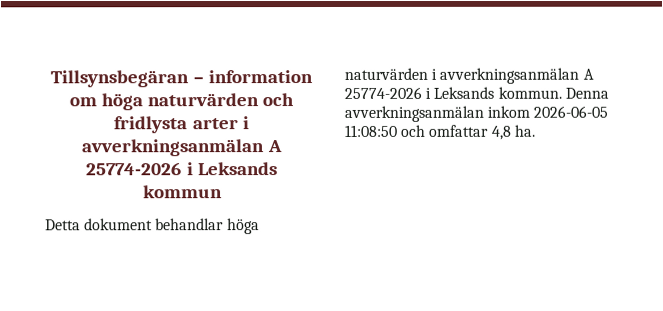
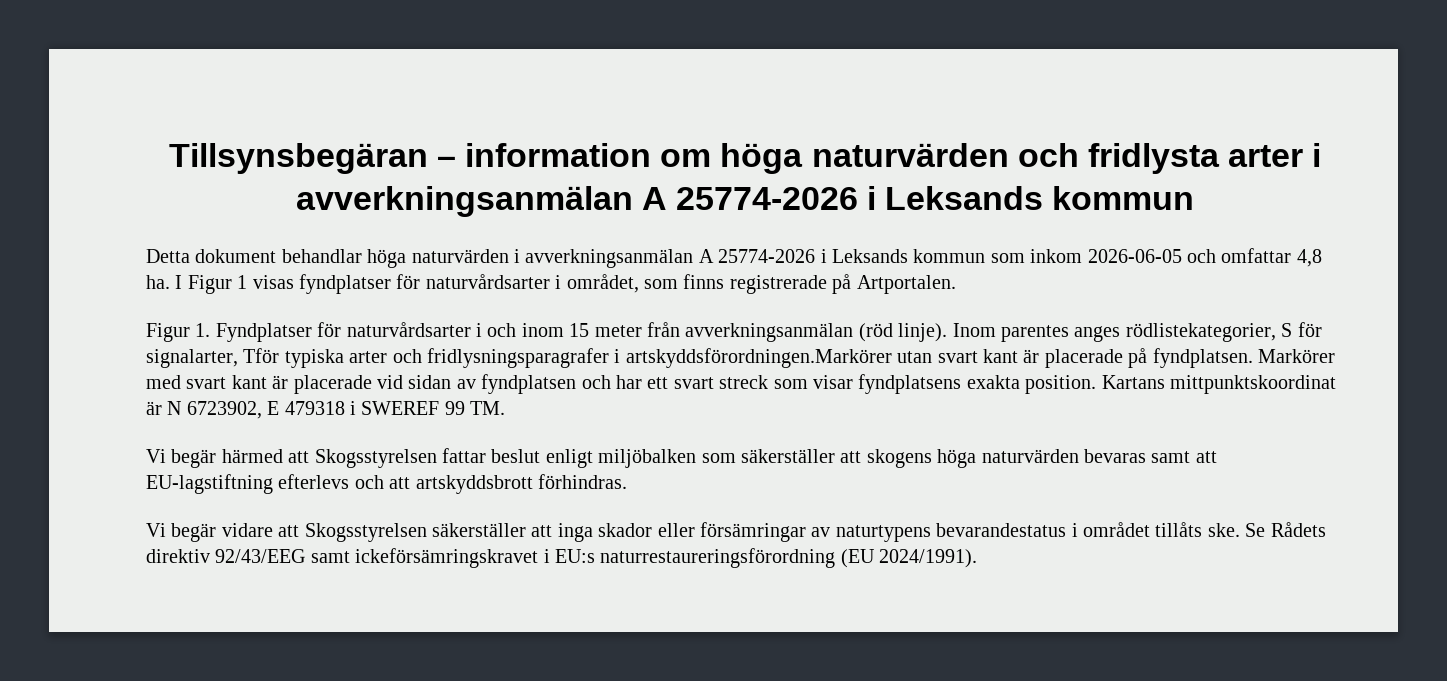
- Detta dokument behandlar höga naturvärden i avverkningsanmälan A 25774-2026 i Leksands kommun. Denna avverkningsanmälan inkom 2026-06-05 11:08:50 och omfattar 4,8 ha.
+ Detta dokument behandlar höga naturvärden i avverkningsanmälan A 25774-2026 i Leksands kommun som inkom 2026-06-05 och omfattar 4,8 ha.
+ I Figur 1 visas fyndplatser för naturvårdsarter i området, som finns registrerade på Artportalen.
+ Figur 1. Fyndplatser för naturvårdsarter i och inom 15 meter från avverkningsanmälan (röd linje). Inom parentes anges rödlistekategorier, S för signalarter, Tför typiska arter och fridlysningsparagrafer i artskyddsförordningen.Markörer utan svart kant är placerade på fyndplatsen. Markörer med svart kant är placerade vid sidan av fyndplatsen och har ett svart streck som visar fyndplatsens exakta position. Kartans mittpunktskoordinat är N 6723902, E 479318 i SWEREF 99 TM.
+ Vi begär härmed att Skogsstyrelsen fattar beslut enligt miljöbalken som säkerställer att skogens höga naturvärden bevaras samt att EU-lagstiftning efterlevs och att artskyddsbrott förhindras.
+ Vi begär vidare att Skogsstyrelsen säkerställer att inga skador eller försämringar av naturtypens bevarandestatus i området tillåts ske. Se Rådets direktiv 92/43/EEG samt ickeförsämringskravet i EU:s naturrestaureringsförordning (EU 2024/1991).

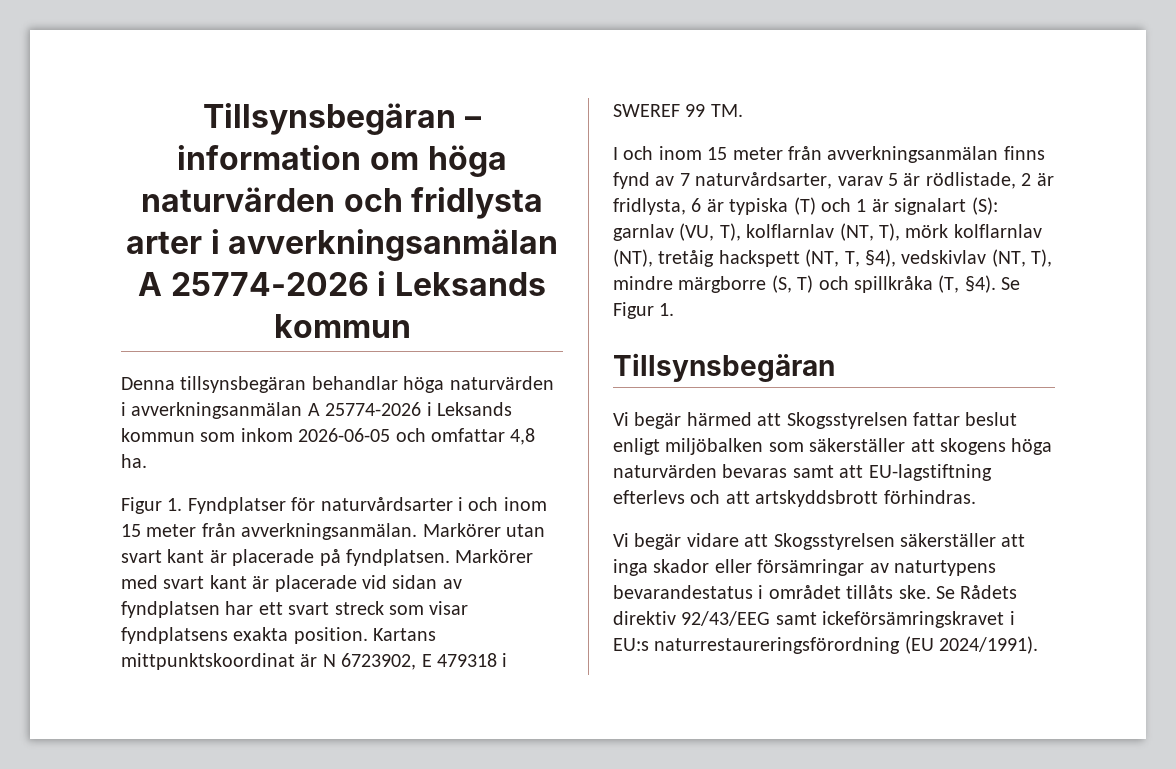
- Detta dokument behandlar höga naturvärden i avverkningsanmälan A 25774-2026 i Leksands kommun som inkom 2026-06-05 och omfattar 4,8 ha. I Figur 1 visas fyndplatser för naturvårdsarter i området, som finns registrerade på Artportalen.
+ Denna tillsynsbegäran behandlar höga naturvärden i avverkningsanmälan A 25774-2026 i Leksands kommun som inkom 2026-06-05 och omfattar 4,8 ha.
- Figur 1. Fyndplatser för naturvårdsarter i och inom 15 meter från avverkningsanmälan (röd linje). Inom parentes anges rödlistekategorier, S för signalarter, Tför typiska arter och fridlysningsparagrafer i artskyddsförordningen.Markörer utan svart kant är placerade på fyndplatsen.
+ Figur 1. Fyndplatser för naturvårdsarter i och inom 15 meter från avverkningsanmälan. Markörer utan svart kant är placerade på fyndplatsen.
- Markörer med svart kant är placerade vid sidan av fyndplatsen och har ett svart streck som visar fyndplatsens exakta position.
+ Markörer med svart kant är placerade vid sidan av fyndplatsen har ett svart streck som visar fyndplatsens exakta position.
+ I och inom 15 meter från avverkningsanmälan finns fynd av 7 naturvårdsarter, varav 5 är rödlistade, 2 är fridlysta, 6 är typiska (T) och 1 är signalart (S): garnlav (VU, T), kolflarnlav (NT, T), mörk kolflarnlav (NT), tretåig hackspett (NT, T, §4), vedskivlav (NT, T), mindre märgborre (S, T) och spillkråka (T, §4). Se Figur 1.
+ Tillsynsbegäran

